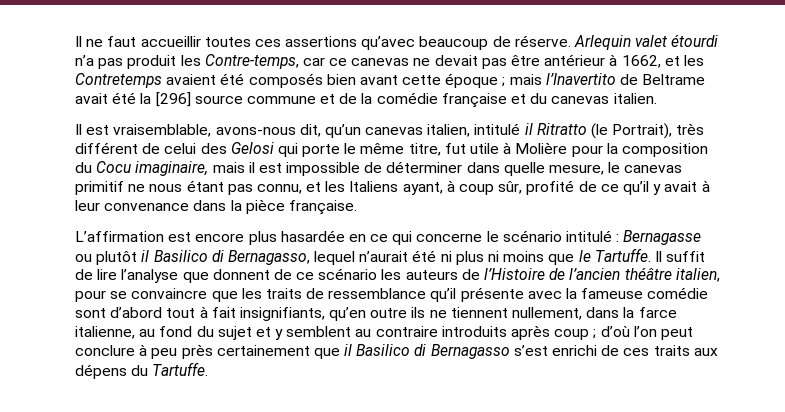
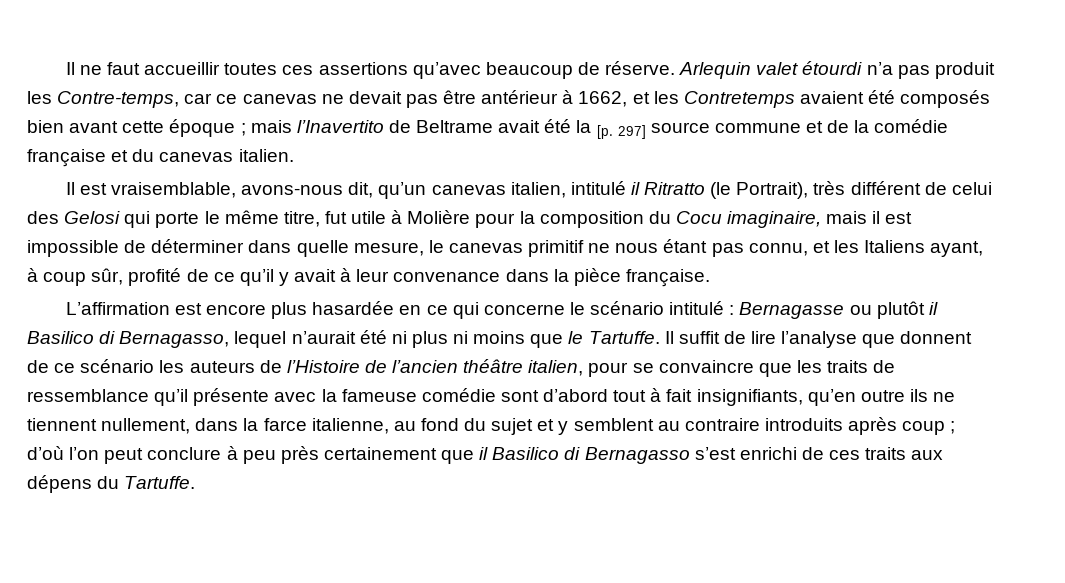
- Arlequin valet étourdi n’a pas produit les Contre-temps, car ce canevas ne devait pas être antérieur à 1662, et les Contretemps avaient été composés bien avant cette époque ; mais l’Inavertito de Beltrame avait été la [296] source commune et de la comédie française et du canevas italien.
+ Arlequin valet étourdi n’a pas produit les Contre-temps, car ce canevas ne devait pas être antérieur à 1662, et les Contretemps avaient été composés bien avant cette époque ; mais l’Inavertito de Beltrame avait été la [p. 297] source commune et de la comédie française et du canevas italien.

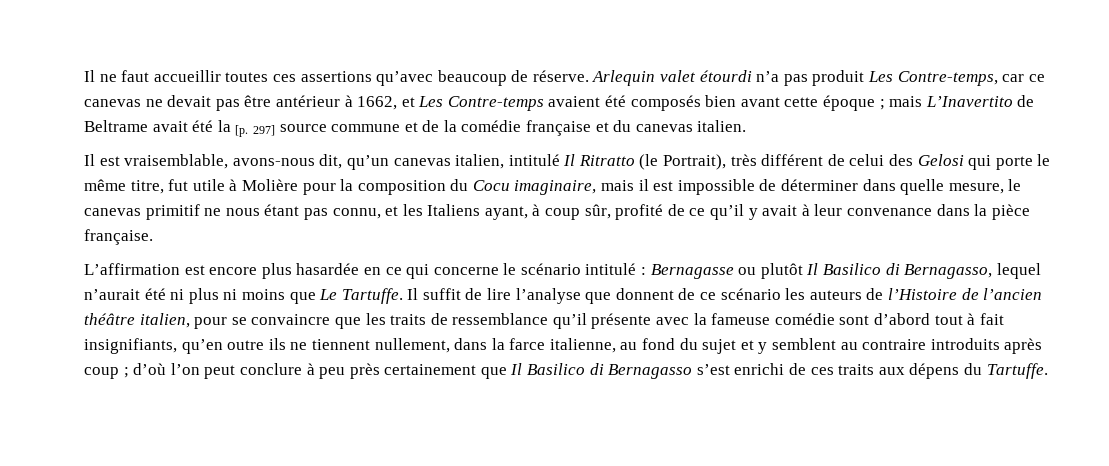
- Arlequin valet étourdi n’a pas produit les Contre-temps, car ce canevas ne devait pas être antérieur à 1662, et les Contretemps avaient été composés bien avant cette époque ; mais l’Inavertito de Beltrame avait été la [p. 297] source commune et de la comédie française et du canevas italien.
+ Arlequin valet étourdi n’a pas produit Les Contre-temps, car ce canevas ne devait pas être antérieur à 1662, et Les Contre-temps avaient été composés bien avant cette époque ; mais L’Inavertito de Beltrame avait été la [p. 297] source commune et de la comédie française et du canevas italien.
- Il est vraisemblable, avons-nous dit, qu’un canevas italien, intitulé il Ritratto (le Portrait), très différent de celui des Gelosi qui porte le même titre, fut utile à Molière pour la composition du Cocu imaginaire, mais il est impossible de déterminer dans quelle mesure, le canevas primitif ne nous étant pas connu, et les Italiens ayant, à coup sûr, profité de ce qu’il y avait à leur convenance dans la pièce française.
+ Il est vraisemblable, avons-nous dit, qu’un canevas italien, intitulé Il Ritratto (le Portrait), très différent de celui des Gelosi qui porte le même titre, fut utile à Molière pour la composition du Cocu imaginaire, mais il est impossible de déterminer dans quelle mesure, le canevas primitif ne nous étant pas connu, et les Italiens ayant, à coup sûr, profité de ce qu’il y avait à leur convenance dans la pièce française.
- L’affirmation est encore plus hasardée en ce qui concerne le scénario intitulé : Bernagasse ou plutôt il Basilico di Bernagasso, lequel n’aurait été ni plus ni moins que le Tartuffe.
+ L’affirmation est encore plus hasardée en ce qui concerne le scénario intitulé : Bernagasse ou plutôt Il Basilico di Bernagasso, lequel n’aurait été ni plus ni moins que Le Tartuffe.
- d’où l’on peut conclure à peu près certainement que il Basilico di Bernagasso s’est enrichi de ces traits aux dépens du Tartuffe.
+ d’où l’on peut conclure à peu près certainement que Il Basilico di Bernagasso s’est enrichi de ces traits aux dépens du Tartuffe.

